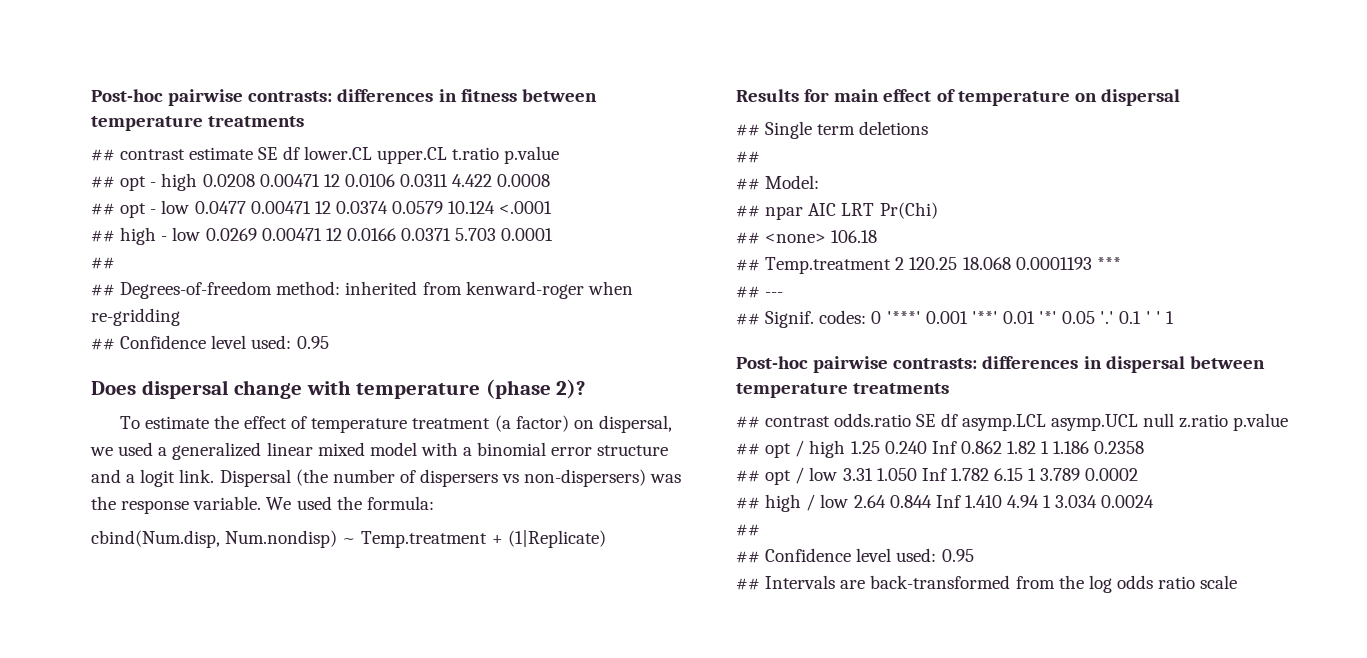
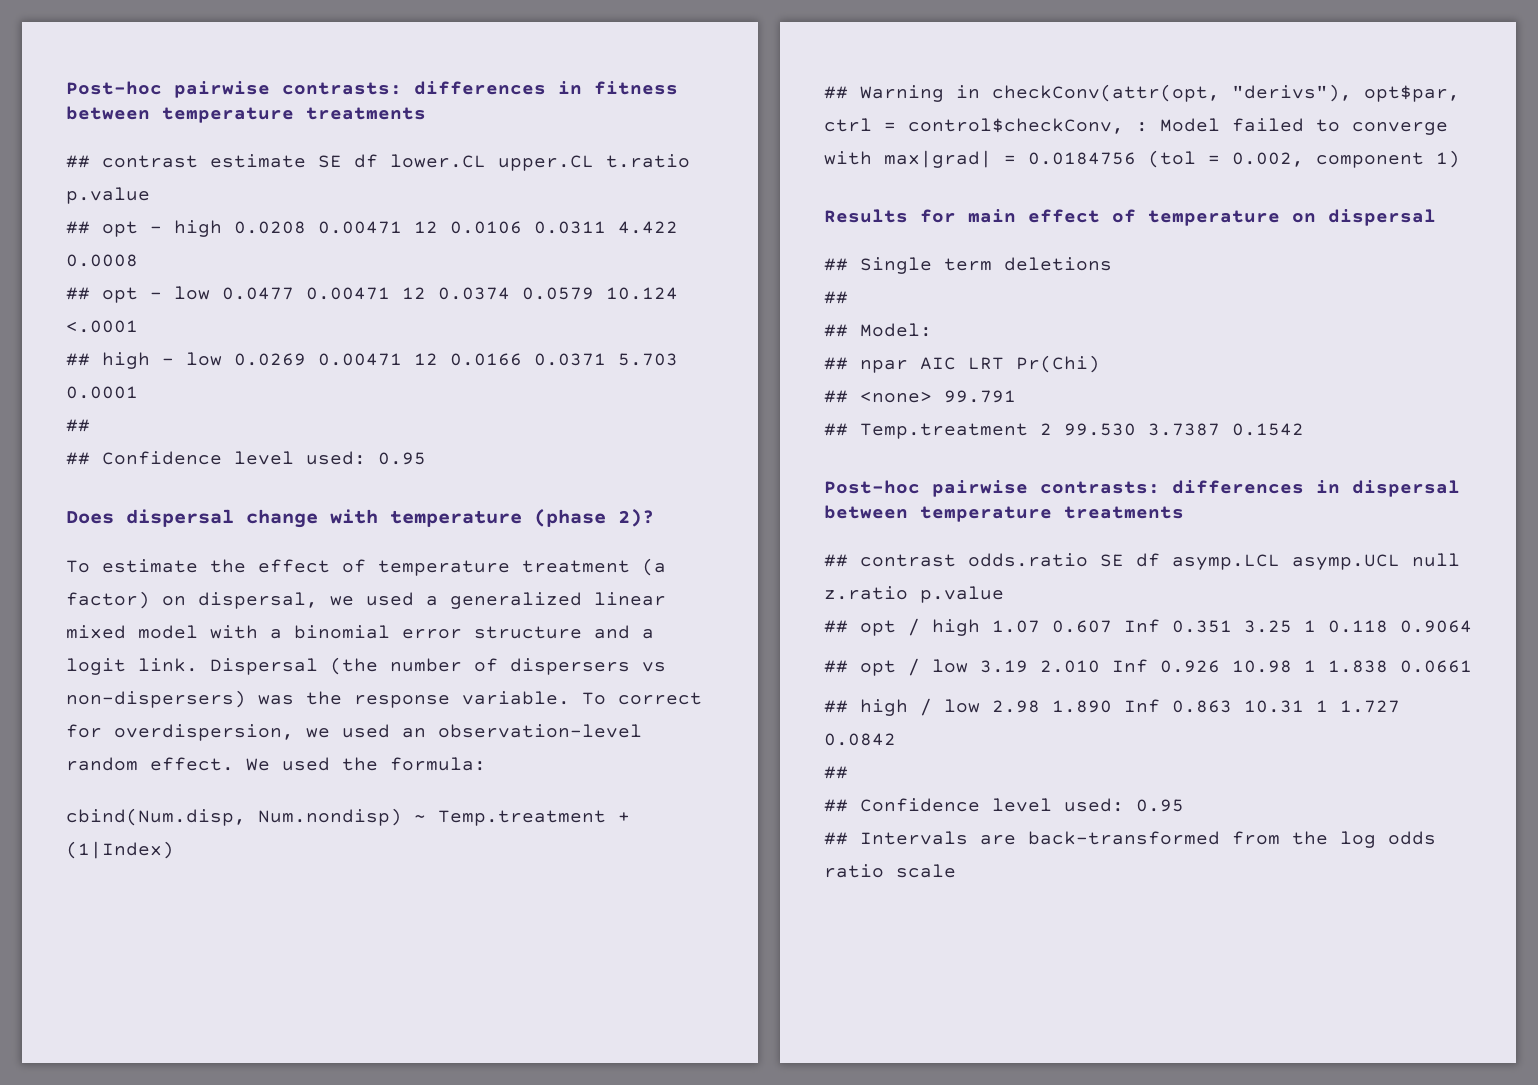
- ## Degrees-of-freedom method: inherited from kenward-roger when re-gridding
+ To correct for overdispersion, we used an observation-level random effect.
- cbind(Num.disp, Num.nondisp) ~ Temp.treatment + (1|Replicate)
+ cbind(Num.disp, Num.nondisp) ~ Temp.treatment + (1|Index)
+ ## Warning in checkConv(attr(opt, "derivs"), opt$par, ctrl = control$checkConv, : Model failed to converge with max|grad| = 0.0184756 (tol = 0.002, component 1)
- ## <none> 106.18
+ ## <none> 99.791
- ## Temp.treatment 2 120.25 18.068 0.0001193 ***
- ## ---
- ## Signif. codes: 0 '***' 0.001 '**' 0.01 '*' 0.05 '.' 0.1 ' ' 1
+ ## Temp.treatment 2 99.530 3.7387 0.1542
- ## opt / high 1.25 0.240 Inf 0.862 1.82 1 1.186 0.2358
- ## opt / low 3.31 1.050 Inf 1.782 6.15 1 3.789 0.0002
- ## high / low 2.64 0.844 Inf 1.410 4.94 1 3.034 0.0024
+ ## opt / high 1.07 0.607 Inf 0.351 3.25 1 0.118 0.9064
+ ## opt / low 3.19 2.010 Inf 0.926 10.98 1 1.838 0.0661
+ ## high / low 2.98 1.890 Inf 0.863 10.31 1 1.727 0.0842

